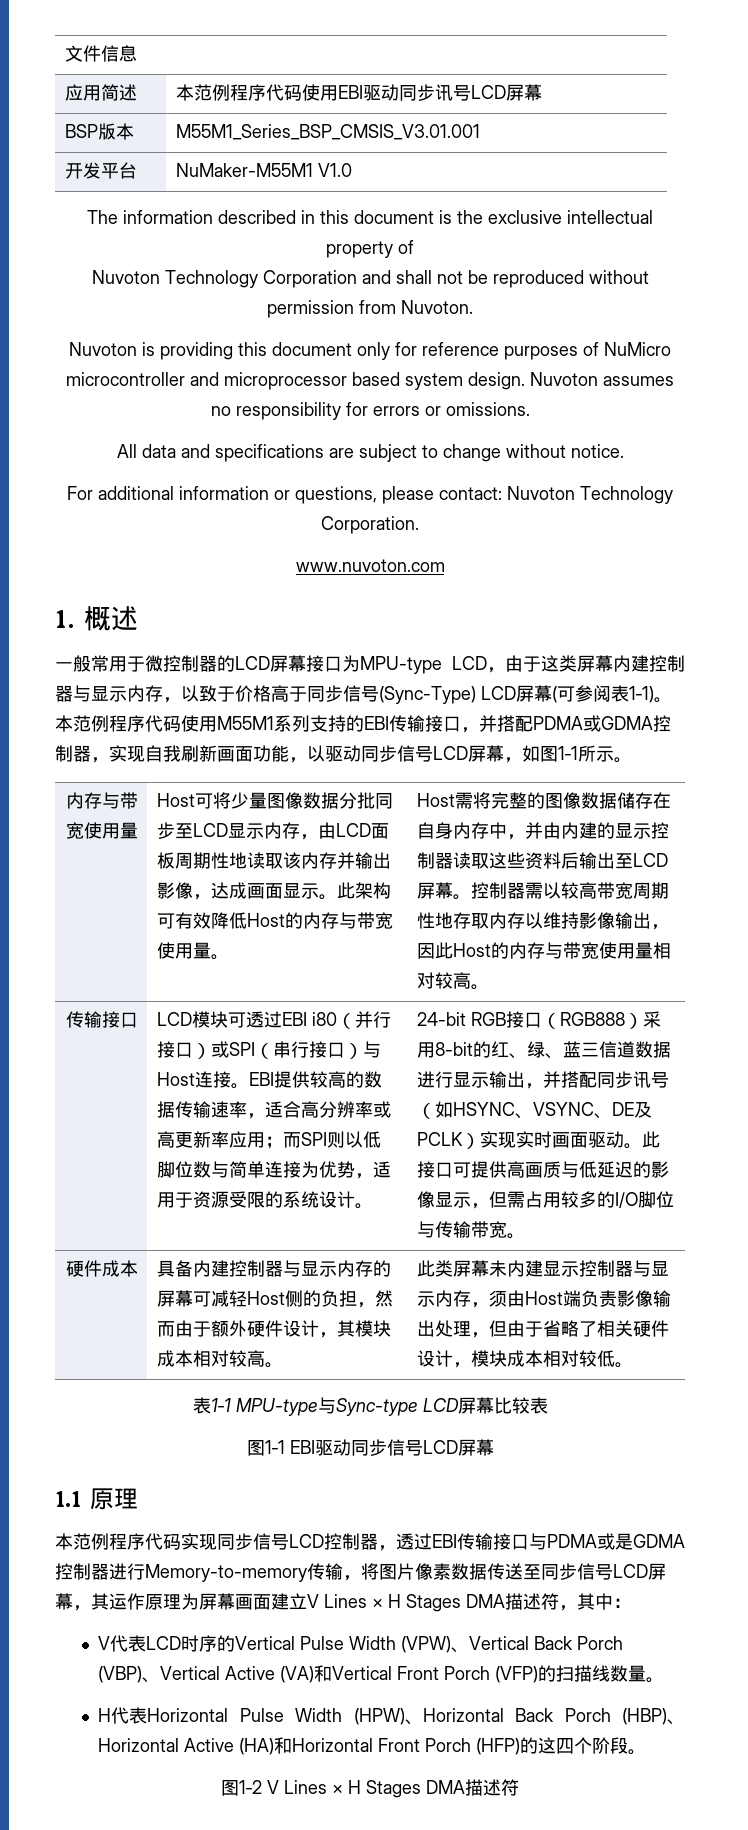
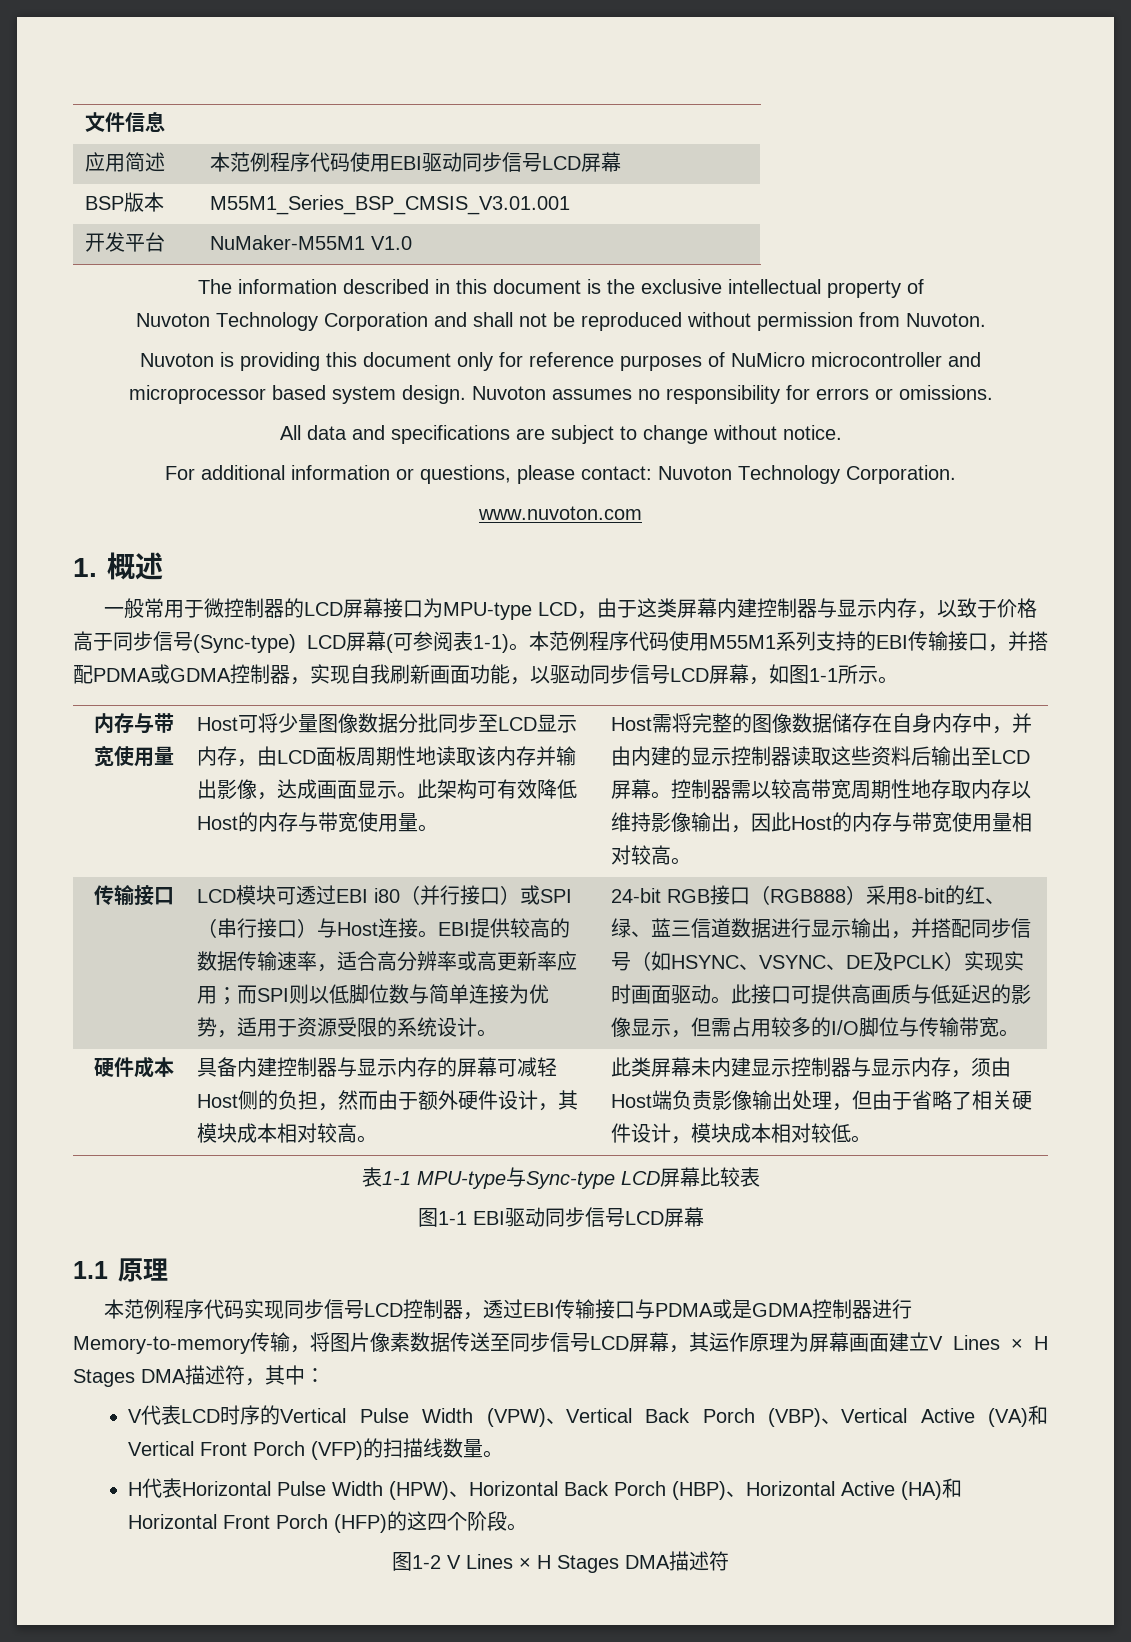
- 应用简述 | 本范例程序代码使用EBI驱动同步讯号LCD屏幕
+ 应用简述 | 本范例程序代码使用EBI驱动同步信号LCD屏幕
- 一般常用于微控制器的LCD屏幕接口为MPU-type LCD，由于这类屏幕内建控制器与显示内存，以致于价格高于同步信号(Sync-Type) LCD屏幕(可参阅表1‑1)。
+ 一般常用于微控制器的LCD屏幕接口为MPU-type LCD，由于这类屏幕内建控制器与显示内存，以致于价格高于同步信号(Sync-type) LCD屏幕(可参阅表1‑1)。
- 24-bit RGB接口（RGB888）采用8-bit的红、绿、蓝三信道数据进行显示输出，并搭配同步讯号（如HSYNC、VSYNC、DE及PCLK）实现实时画面驱动。
+ 24-bit RGB接口（RGB888）采用8-bit的红、绿、蓝三信道数据进行显示输出，并搭配同步信号（如HSYNC、VSYNC、DE及PCLK）实现实时画面驱动。

